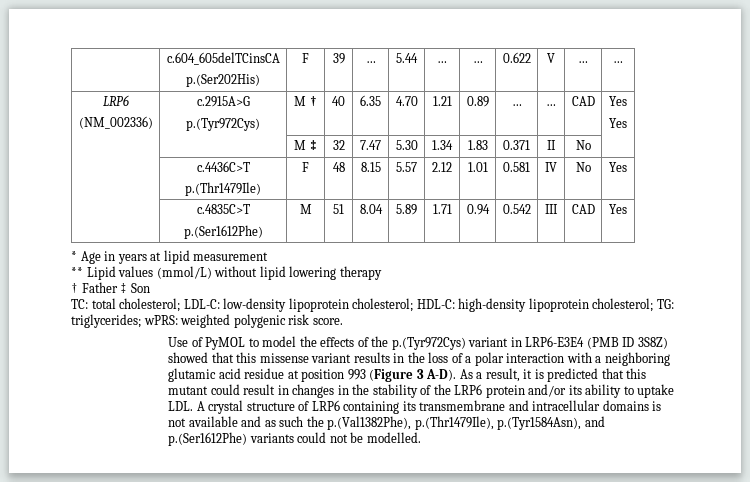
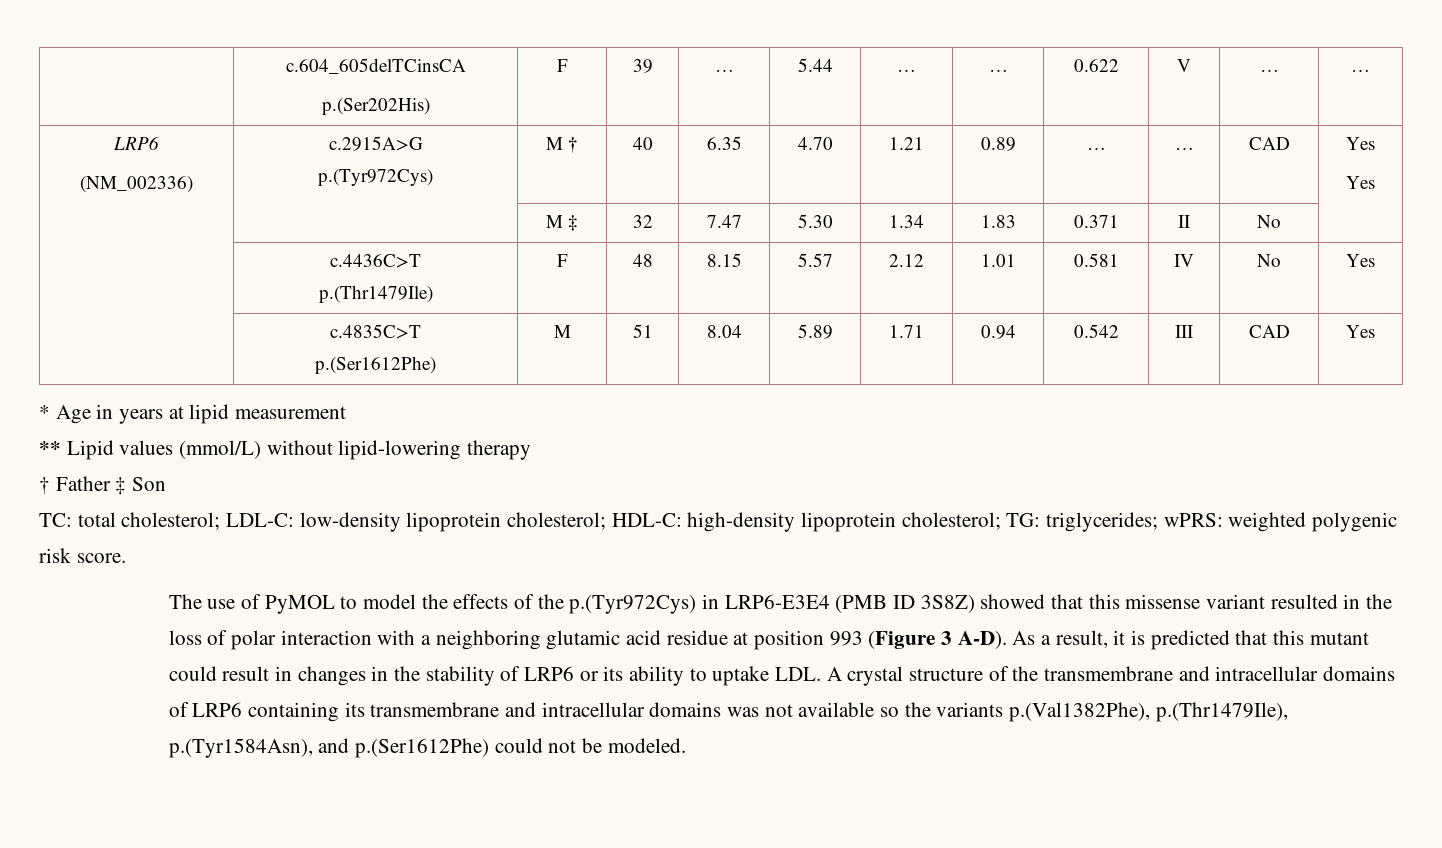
- ** Lipid values (mmol/L) without lipid lowering therapy
+ ** Lipid values (mmol/L) without lipid-lowering therapy
- Use of PyMOL to model the effects of the p.(Tyr972Cys) variant in LRP6-E3E4 (PMB ID 3S8Z) showed that this missense variant results in the loss of a polar interaction with a neighboring glutamic acid residue at position 993 (Figure 3 A-D).
+ The use of PyMOL to model the effects of the p.(Tyr972Cys) in LRP6-E3E4 (PMB ID 3S8Z) showed that this missense variant resulted in the loss of polar interaction with a neighboring glutamic acid residue at position 993 (Figure 3 A-D).
- As a result, it is predicted that this mutant could result in changes in the stability of the LRP6 protein and/or its ability to uptake LDL. A crystal structure of LRP6 containing its transmembrane and intracellular domains is not available and as such the p.(Val1382Phe), p.(Thr1479Ile), p.(Tyr1584Asn), and p.(Ser1612Phe) variants could not be modelled.
+ As a result, it is predicted that this mutant could result in changes in the stability of LRP6 or its ability to uptake LDL. A crystal structure of the transmembrane and intracellular domains of LRP6 containing its transmembrane and intracellular domains was not available so the variants p.(Val1382Phe), p.(Thr1479Ile), p.(Tyr1584Asn), and p.(Ser1612Phe) could not be modeled.

